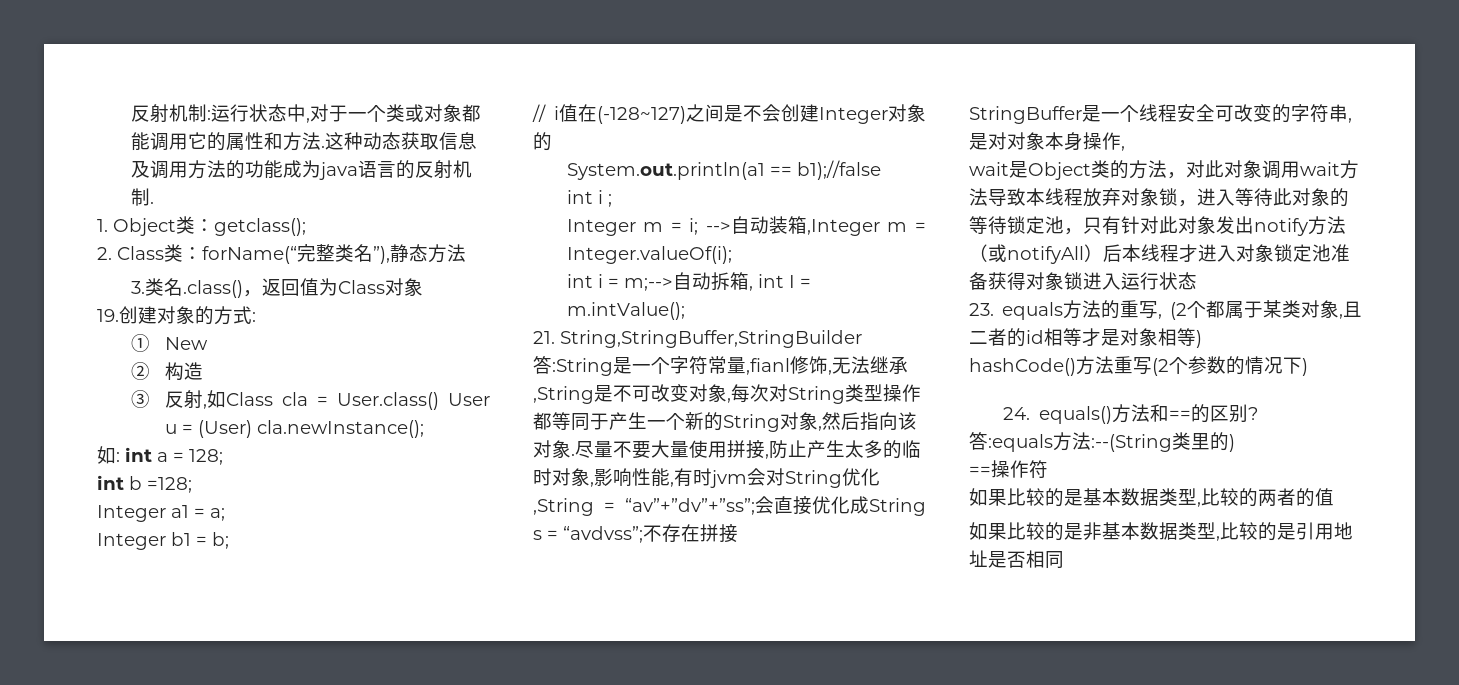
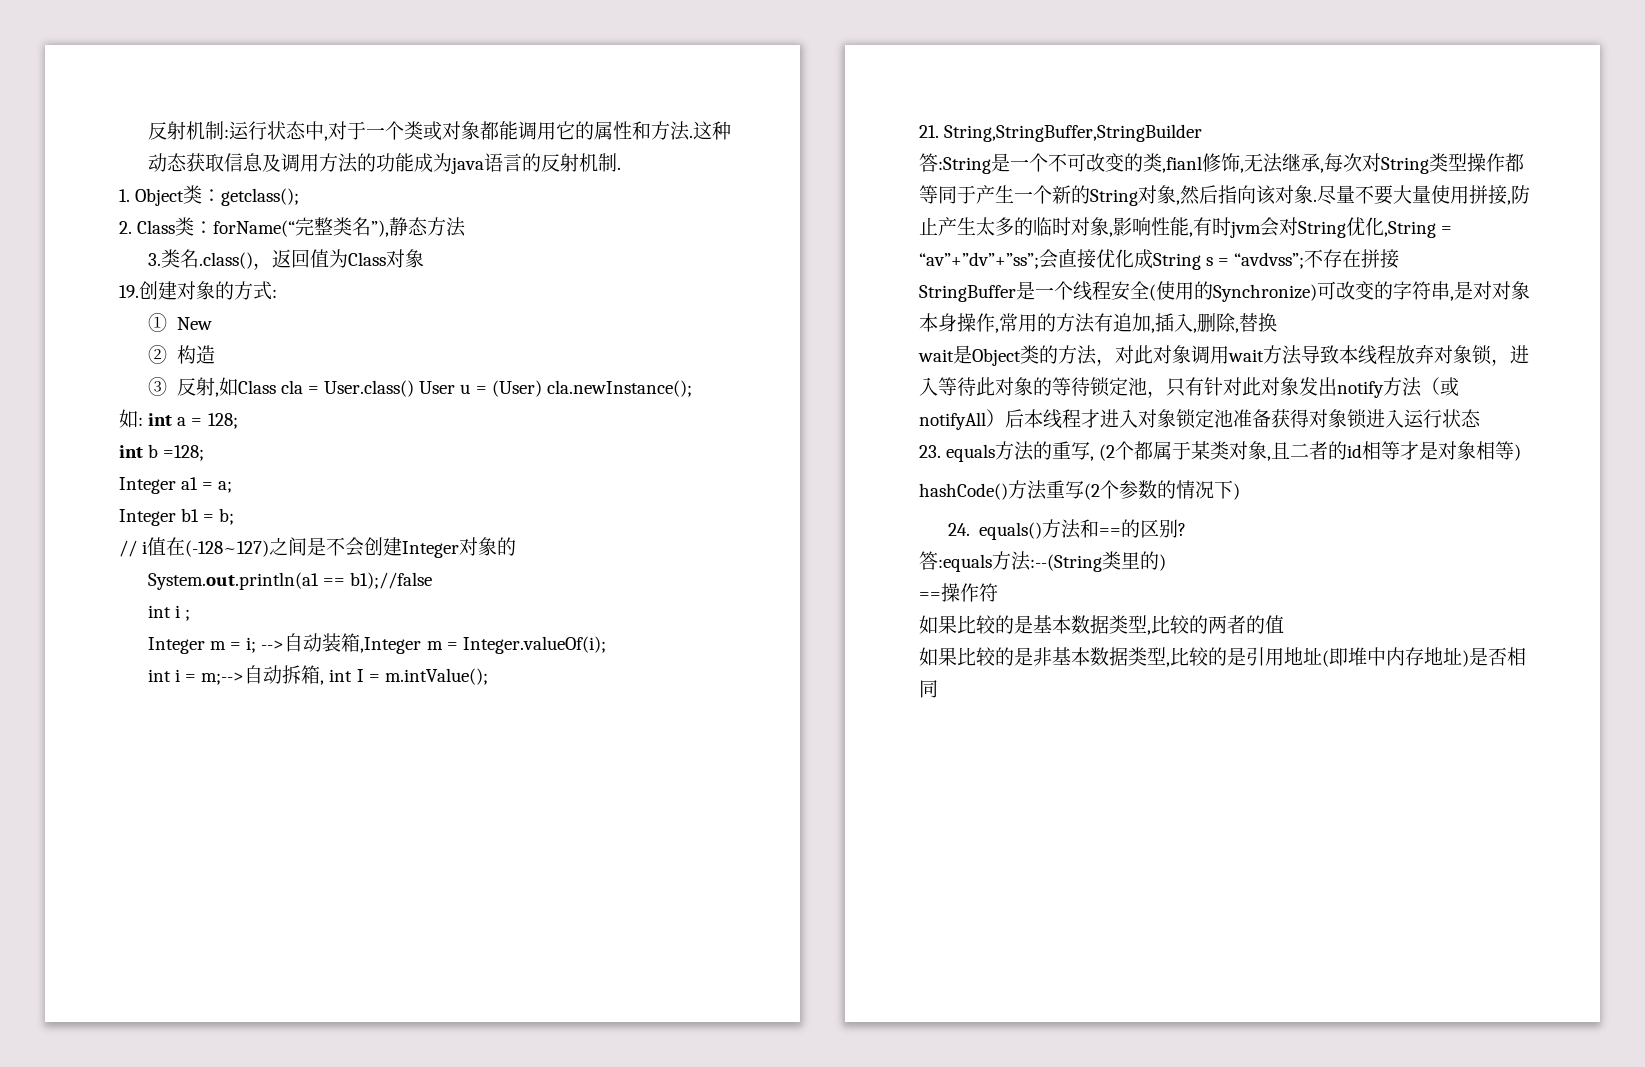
- 答:String是一个字符常量,fianl修饰,无法继承,String是不可改变对象,每次对String类型操作都等同于产生一个新的String对象,然后指向该对象.
+ 答:String是一个不可改变的类,fianl修饰,无法继承,每次对String类型操作都等同于产生一个新的String对象,然后指向该对象.
- StringBuffer是一个线程安全可改变的字符串,是对对象本身操作,
+ StringBuffer是一个线程安全(使用的Synchronize)可改变的字符串,是对对象本身操作,常用的方法有追加,插入,删除,替换
- 如果比较的是非基本数据类型,比较的是引用地址是否相同
+ 如果比较的是非基本数据类型,比较的是引用地址(即堆中内存地址)是否相同

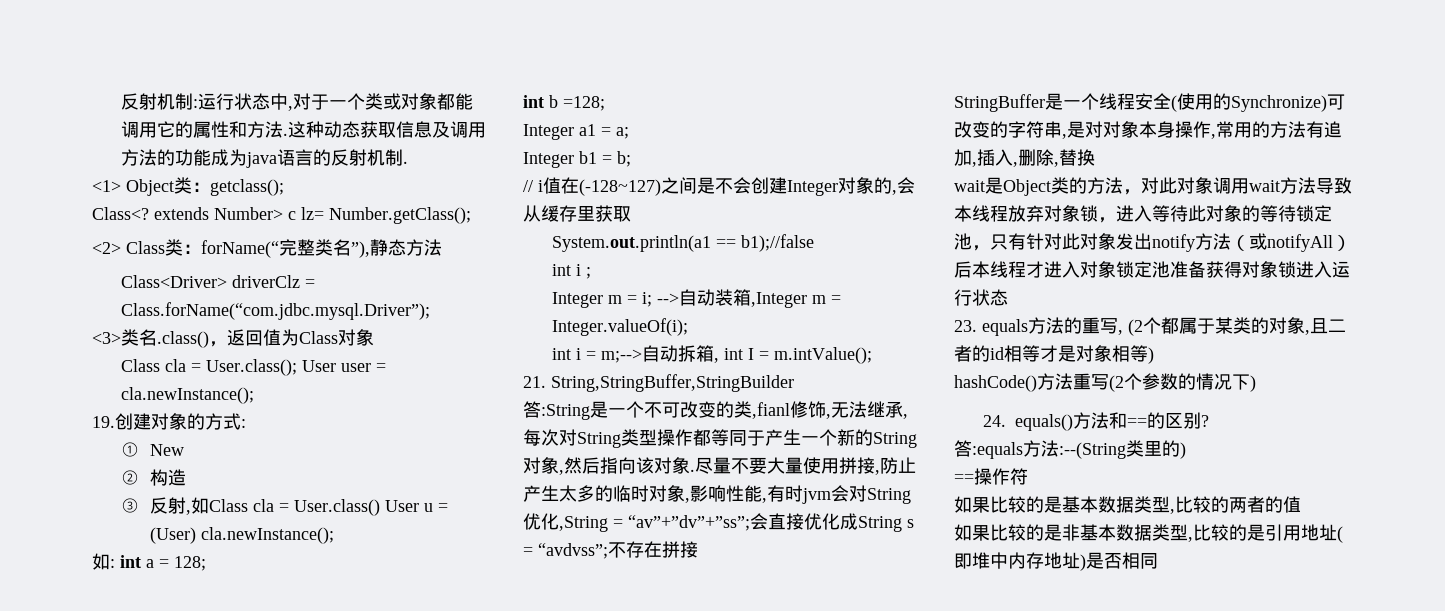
- 1. Object类：getclass();
+ <1> Object类：getclass();
- 2. Class类：forName(“完整类名”),静态方法
+ Class<? extends Number> c lz= Number.getClass();
+ <2> Class类：forName(“完整类名”),静态方法
- 3.类名.class()，返回值为Class对象
+ Class<Driver> driverClz = Class.forName(“com.jdbc.mysql.Driver”);
+ <3>类名.class()，返回值为Class对象
+ Class cla = User.class(); User user = cla.newInstance();
- // i值在(-128~127)之间是不会创建Integer对象的
+ // i值在(-128~127)之间是不会创建Integer对象的,会从缓存里获取
- 23. equals方法的重写, (2个都属于某类对象,且二者的id相等才是对象相等)
+ 23. equals方法的重写, (2个都属于某类的对象,且二者的id相等才是对象相等)

